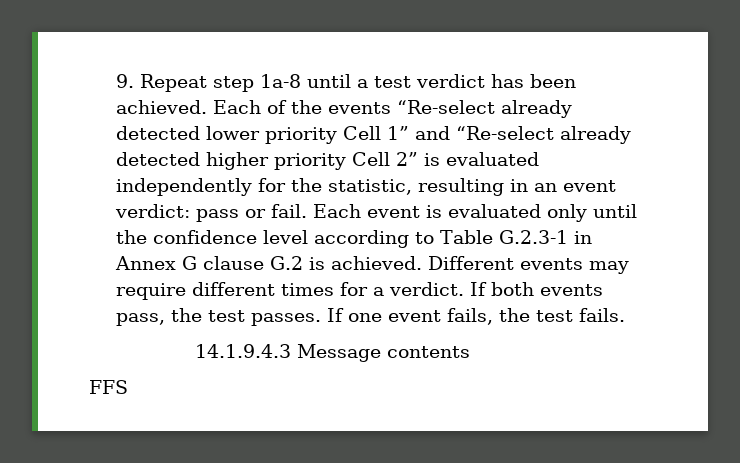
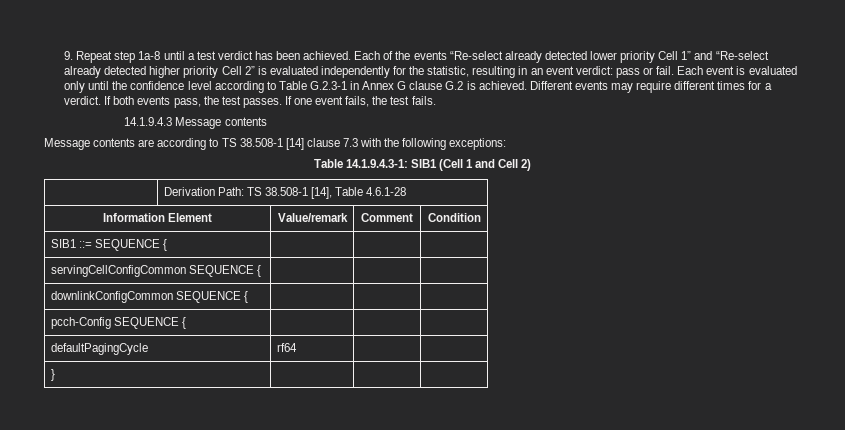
- FFS
+ Message contents are according to TS 38.508-1 [14] clause 7.3 with the following exceptions:
+ Table 14.1.9.4.3-1: SIB1 (Cell 1 and Cell 2)
+ | Derivation Path: TS 38.508-1 [14], Table 4.6.1-28
+ Information Element | Value/remark | Comment | Condition
+ SIB1 ::= SEQUENCE { | | |
+ servingCellConfigCommon SEQUENCE { | | |
+ downlinkConfigCommon SEQUENCE { | | |
+ pcch-Config SEQUENCE { | | |
+ defaultPagingCycle | rf64 | |
+ } | | |

